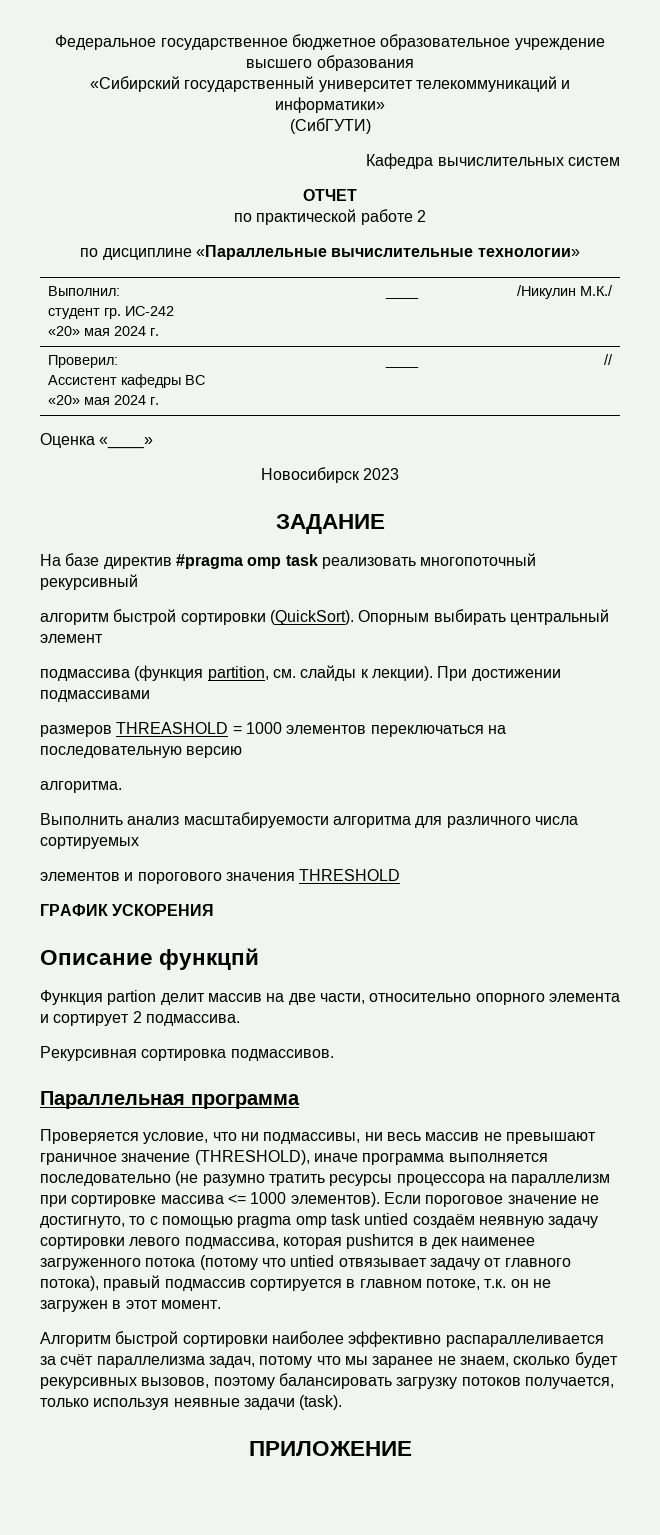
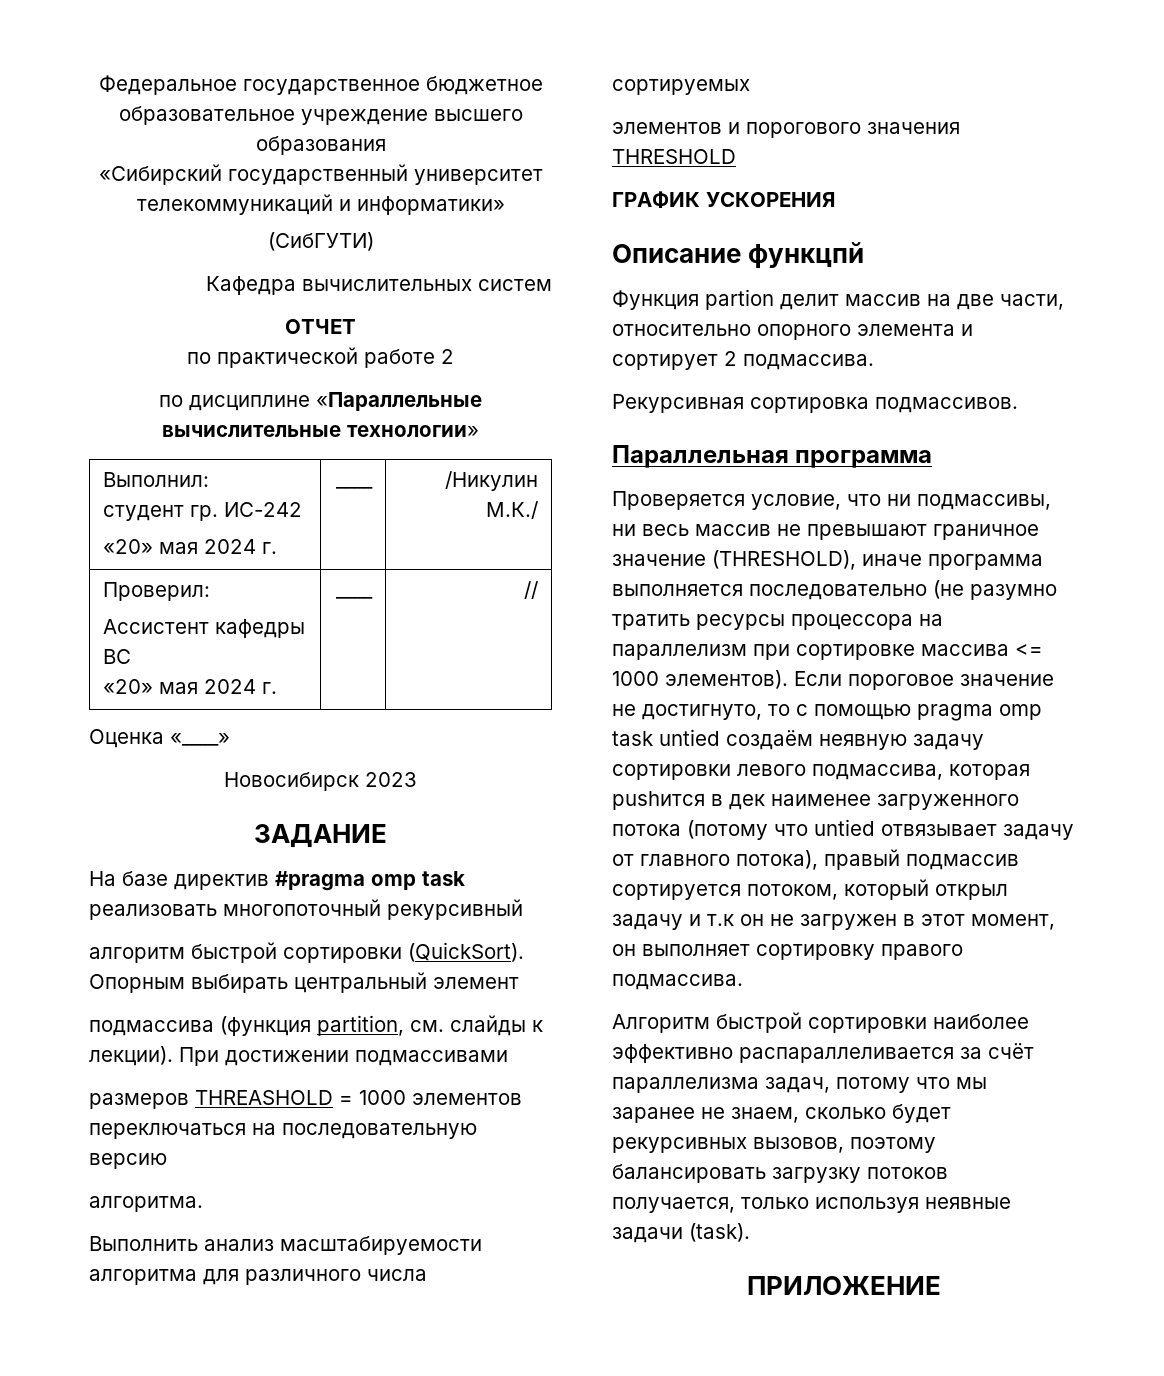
- Если пороговое значение не достигнуто, то с помощью pragma omp task untied создаём неявную задачу сортировки левого подмассива, которая pushится в дек наименее загруженного потока (потому что untied отвязывает задачу от главного потока), правый подмассив сортируется в главном потоке, т.к. он не загружен в этот момент.
+ Если пороговое значение не достигнуто, то с помощью pragma omp task untied создаём неявную задачу сортировки левого подмассива, которая pushится в дек наименее загруженного потока (потому что untied отвязывает задачу от главного потока), правый подмассив сортируется потоком, который открыл задачу и т.к он не загружен в этот момент, он выполняет сортировку правого подмассива.

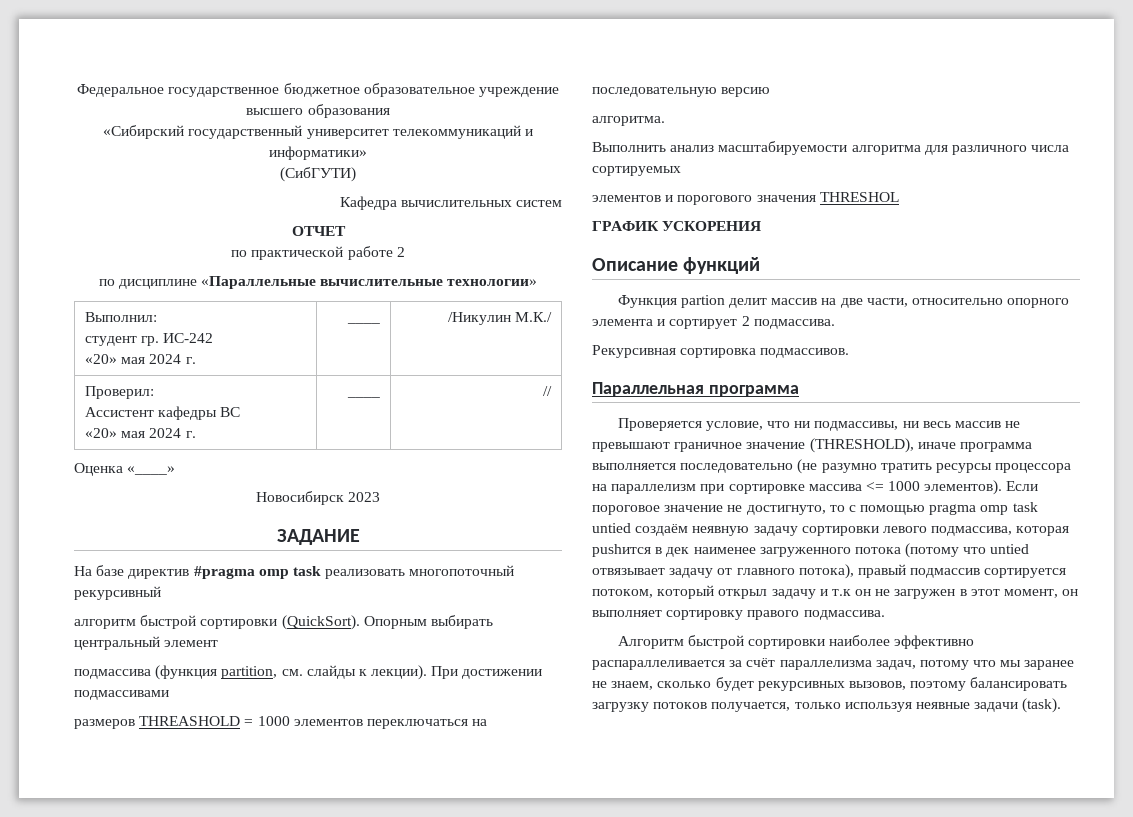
- элементов и порогового значения THRESHOLD
+ элементов и порогового значения THRESHOL
- Описание функцпй
+ Описание функций
- ПРИЛОЖЕНИЕ

